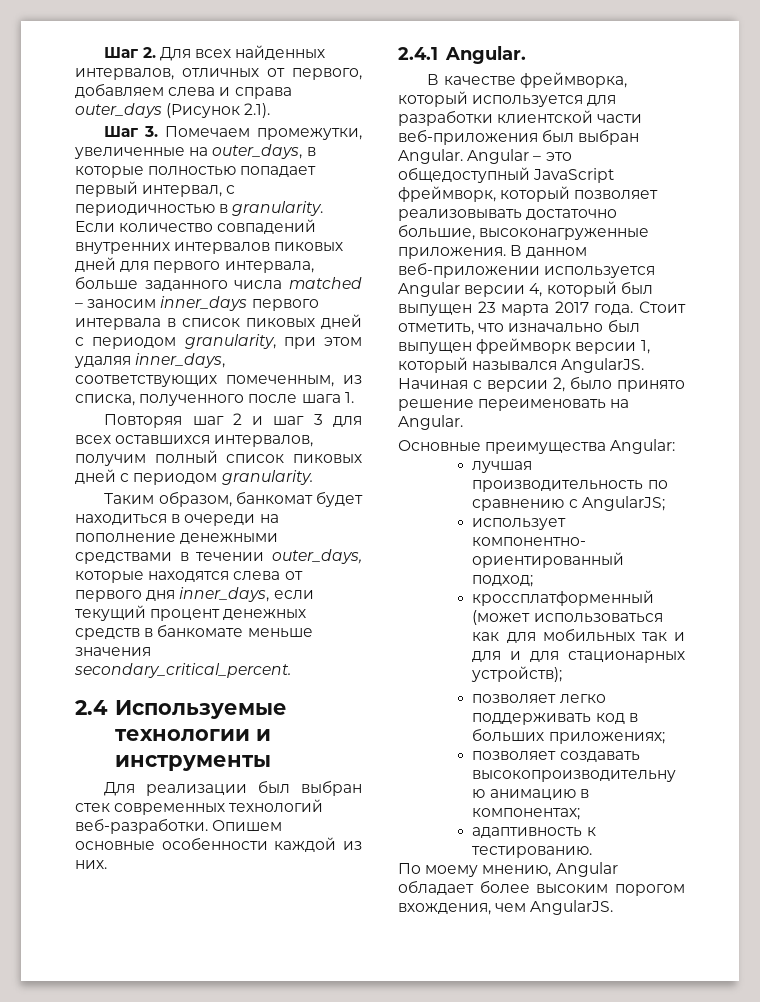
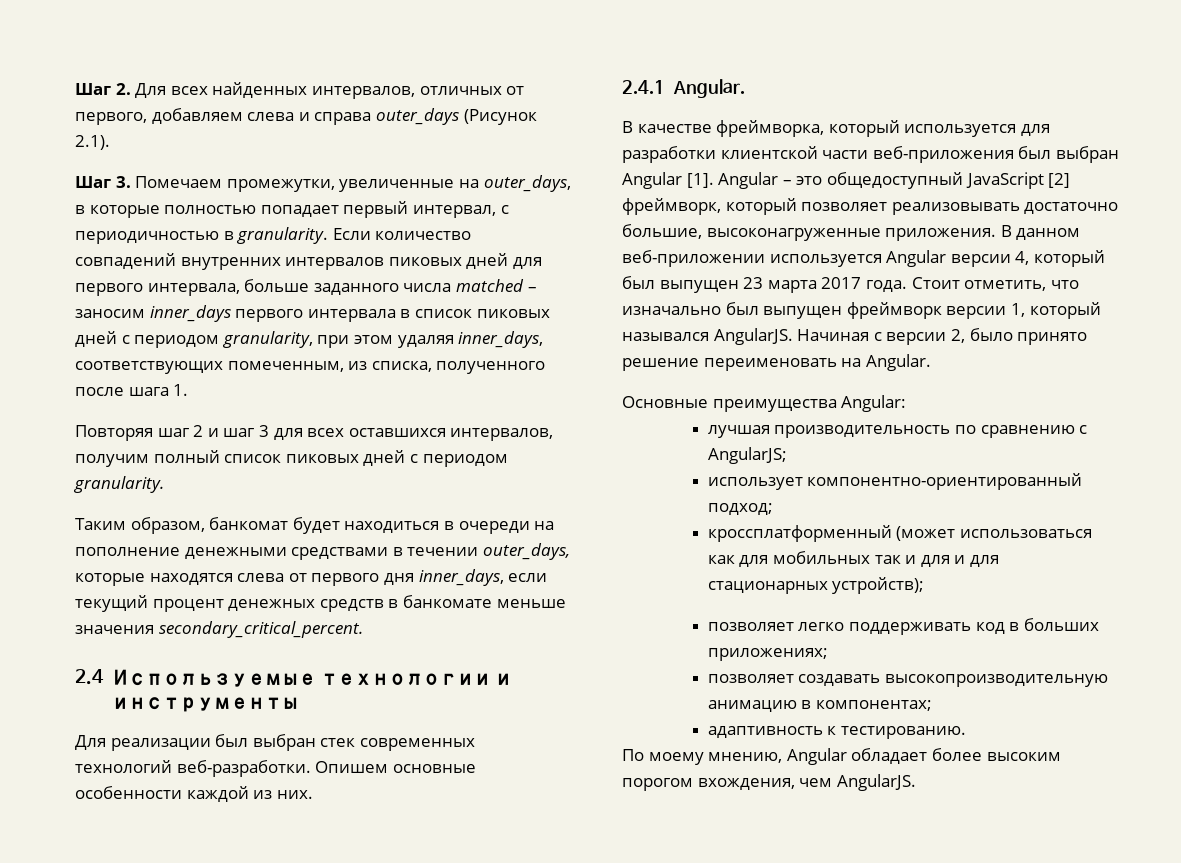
- В качестве фреймворка, который используется для разработки клиентской части веб-приложения был выбран Angular.
+ В качестве фреймворка, который используется для разработки клиентской части веб-приложения был выбран Angular [1].
- Angular – это общедоступный JavaScript фреймворк, который позволяет реализовывать достаточно большие, высоконагруженные приложения.
+ Angular – это общедоступный JavaScript [2] фреймворк, который позволяет реализовывать достаточно большие, высоконагруженные приложения.

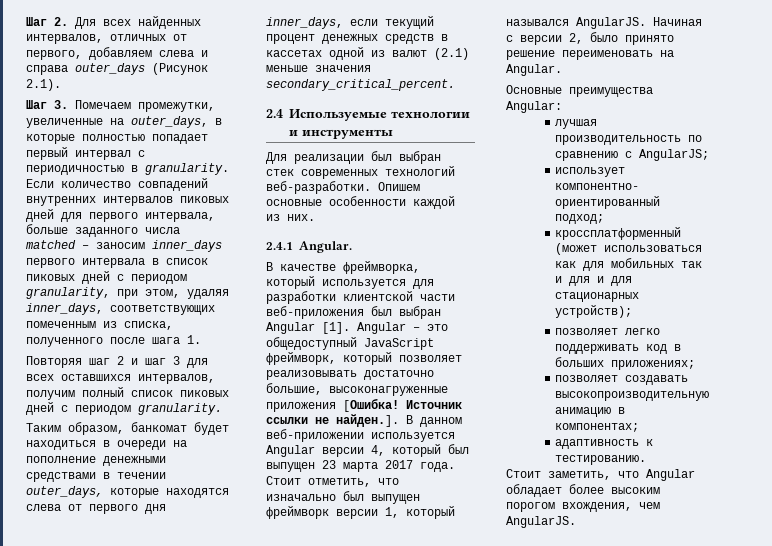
- Шаг 3. Помечаем промежутки, увеличенные на outer_days, в которые полностью попадает первый интервал, с периодичностью в granularity.
+ Шаг 3. Помечаем промежутки, увеличенные на outer_days, в которые полностью попадает первый интервал с периодичностью в granularity.
- Если количество совпадений внутренних интервалов пиковых дней для первого интервала, больше заданного числа matched – заносим inner_days первого интервала в список пиковых дней с периодом granularity, при этом удаляя inner_days, соответствующих помеченным, из списка, полученного после шага 1.
+ Если количество совпадений внутренних интервалов пиковых дней для первого интервала, больше заданного числа matched – заносим inner_days первого интервала в список пиковых дней с периодом granularity, при этом, удаляя inner_days, соответствующих помеченным из списка, полученного после шага 1.
- Таким образом, банкомат будет находиться в очереди на пополнение денежными средствами в течении outer_days, которые находятся слева от первого дня inner_days, если текущий процент денежных средств в банкомате меньше значения secondary_critical_percent.
+ Таким образом, банкомат будет находиться в очереди на пополнение денежными средствами в течении outer_days, которые находятся слева от первого дня inner_days, если текущий процент денежных средств в кассетах одной из валют (2.1) меньше значения secondary_critical_percent.
- Angular – это общедоступный JavaScript [2] фреймворк, который позволяет реализовывать достаточно большие, высоконагруженные приложения. В данном веб-приложении используется Angular версии 4, который был выпущен 23 марта 2017 года.
+ Angular – это общедоступный JavaScript фреймворк, который позволяет реализовывать достаточно большие, высоконагруженные приложения [Ошибка! Источник ссылки не найден.]. В данном веб-приложении используется Angular версии 4, который был выпущен 23 марта 2017 года.
- По моему мнению, Angular обладает более высоким порогом вхождения, чем AngularJS.
+ Стоит заметить, что Angular обладает более высоким порогом вхождения, чем AngularJS.

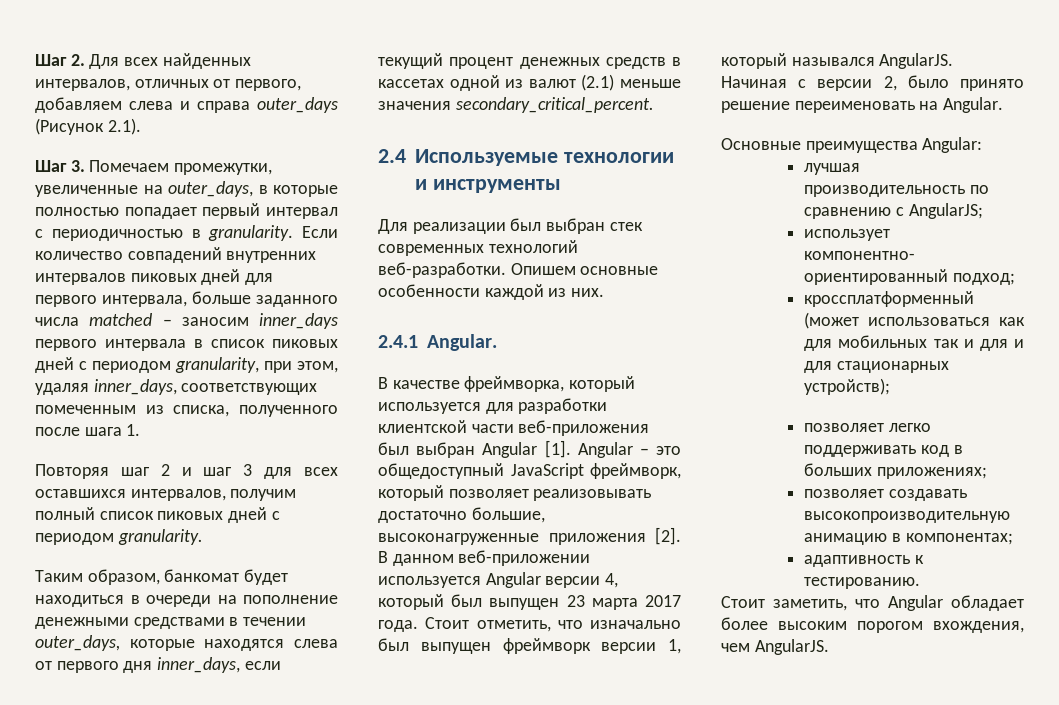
- Angular – это общедоступный JavaScript фреймворк, который позволяет реализовывать достаточно большие, высоконагруженные приложения [Ошибка! Источник ссылки не найден.]. В данном веб-приложении используется Angular версии 4, который был выпущен 23 марта 2017 года.
+ Angular – это общедоступный JavaScript фреймворк, который позволяет реализовывать достаточно большие, высоконагруженные приложения [2]. В данном веб-приложении используется Angular версии 4, который был выпущен 23 марта 2017 года.

